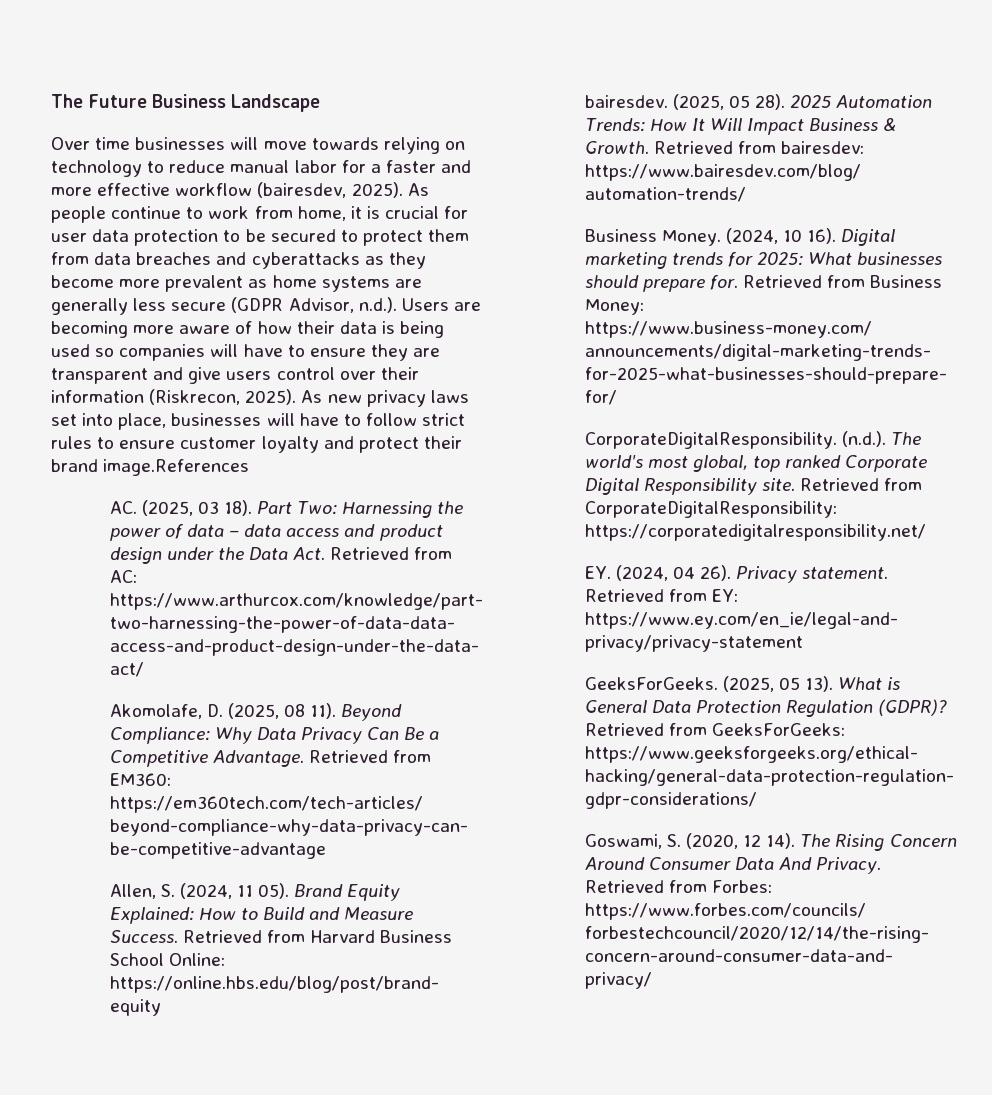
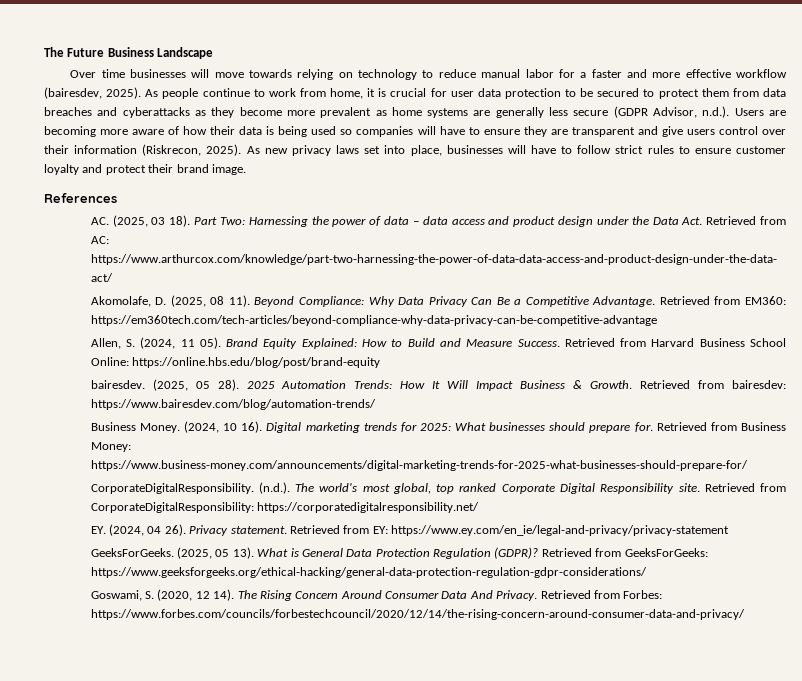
- As new privacy laws set into place, businesses will have to follow strict rules to ensure customer loyalty and protect their brand image.References
+ As new privacy laws set into place, businesses will have to follow strict rules to ensure customer loyalty and protect their brand image.
+ References

